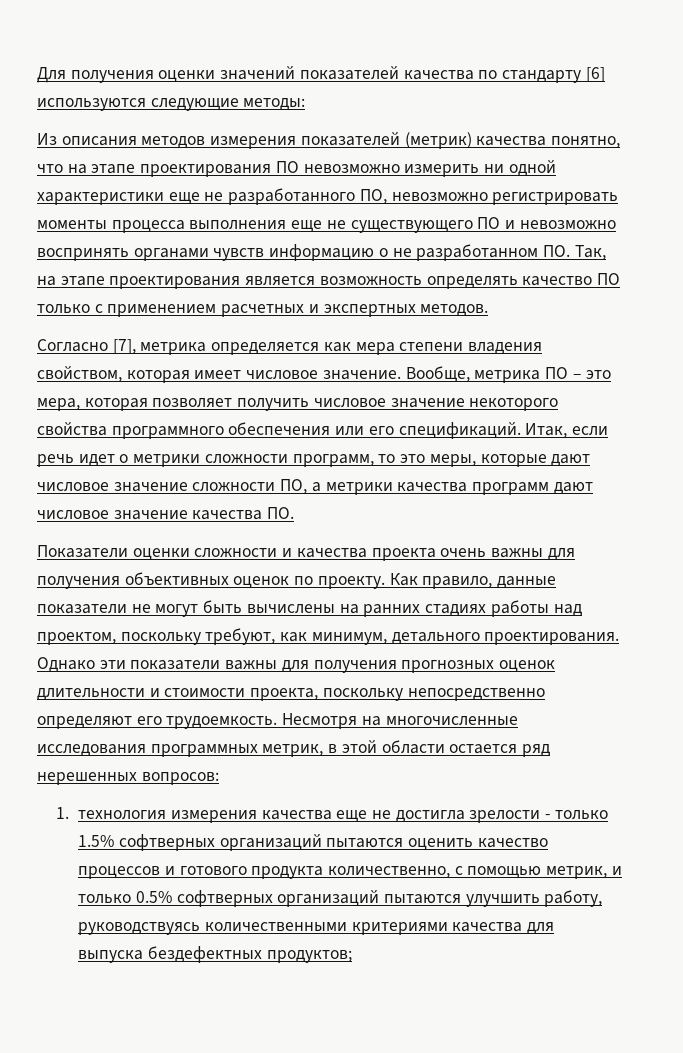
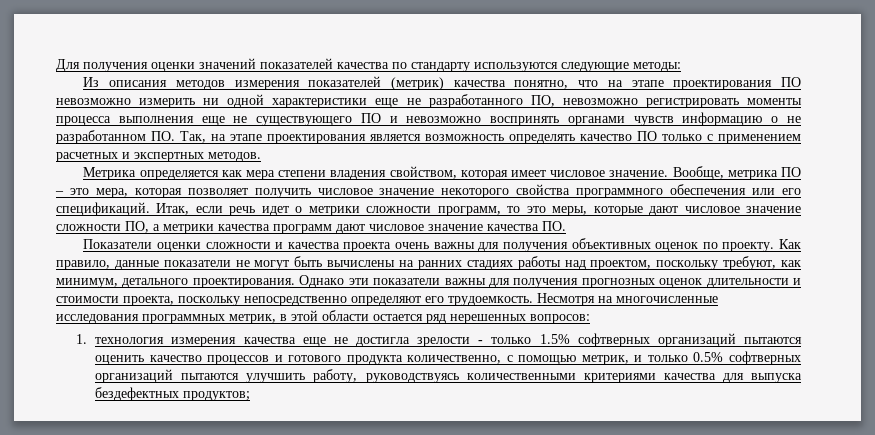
- Для получения оценки значений показателей качества по стандарту [6] используются следующие методы:
+ Для получения оценки значений показателей качества по стандарту используются следующие методы:
- Согласно [7], метрика определяется как мера степени владения свойством, которая имеет числовое значение.
+ Метрика определяется как мера степени владения свойством, которая имеет числовое значение.

